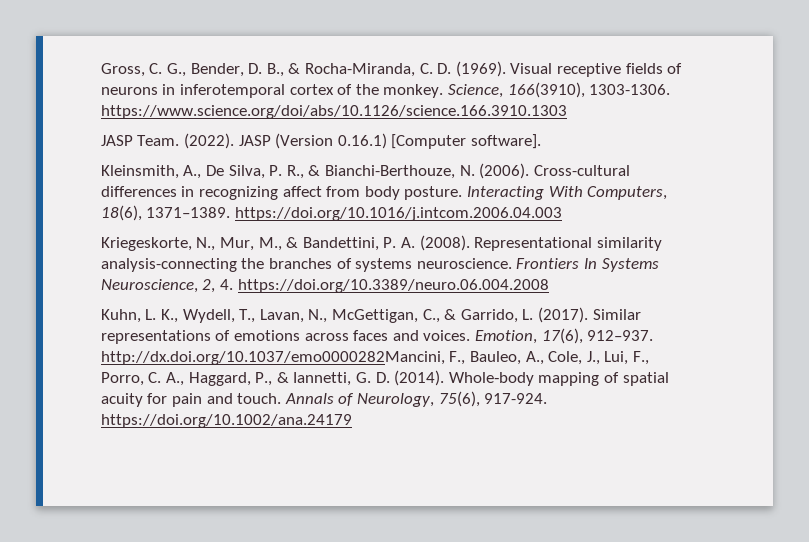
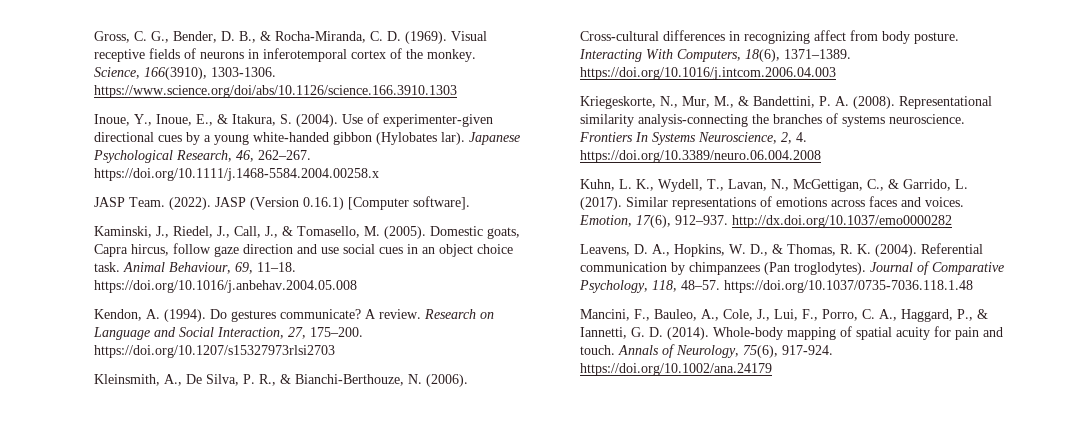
+ Inoue, Y., Inoue, E., & Itakura, S. (2004). Use of experimenter-given directional cues by a young white-handed gibbon (Hylobates lar). Japanese Psychological Research, 46, 262–267. https://doi.org/10.1111/j.1468-5584.2004.00258.x
+ Kaminski, J., Riedel, J., Call, J., & Tomasello, M. (2005). Domestic goats, Capra hircus, follow gaze direction and use social cues in an object choice task. Animal Behaviour, 69, 11–18. https://doi.org/10.1016/j.anbehav.2004.05.008
+ Kendon, A. (1994). Do gestures communicate? A review. Research on Language and Social Interaction, 27, 175–200. https://doi.org/10.1207/s15327973rlsi2703
- Emotion, 17(6), 912–937. http://dx.doi.org/10.1037/emo0000282Mancini, F., Bauleo, A., Cole, J., Lui, F., Porro, C. A., Haggard, P., & Iannetti, G. D. (2014).
+ Emotion, 17(6), 912–937. http://dx.doi.org/10.1037/emo0000282
+ Leavens, D. A., Hopkins, W. D., & Thomas, R. K. (2004). Referential communication by chimpanzees (Pan troglodytes). Journal of Comparative Psychology, 118, 48–57. https://doi.org/10.1037/0735-7036.118.1.48
+ Mancini, F., Bauleo, A., Cole, J., Lui, F., Porro, C. A., Haggard, P., & Iannetti, G. D. (2014).

